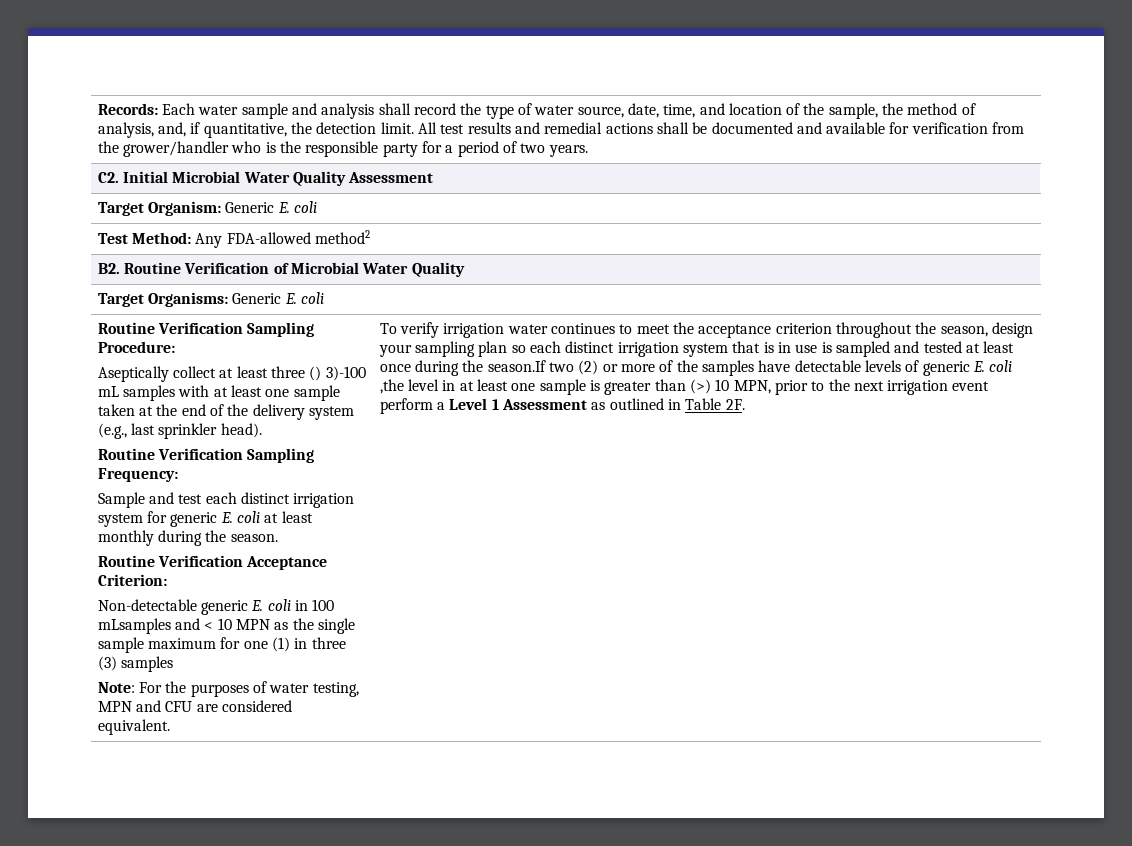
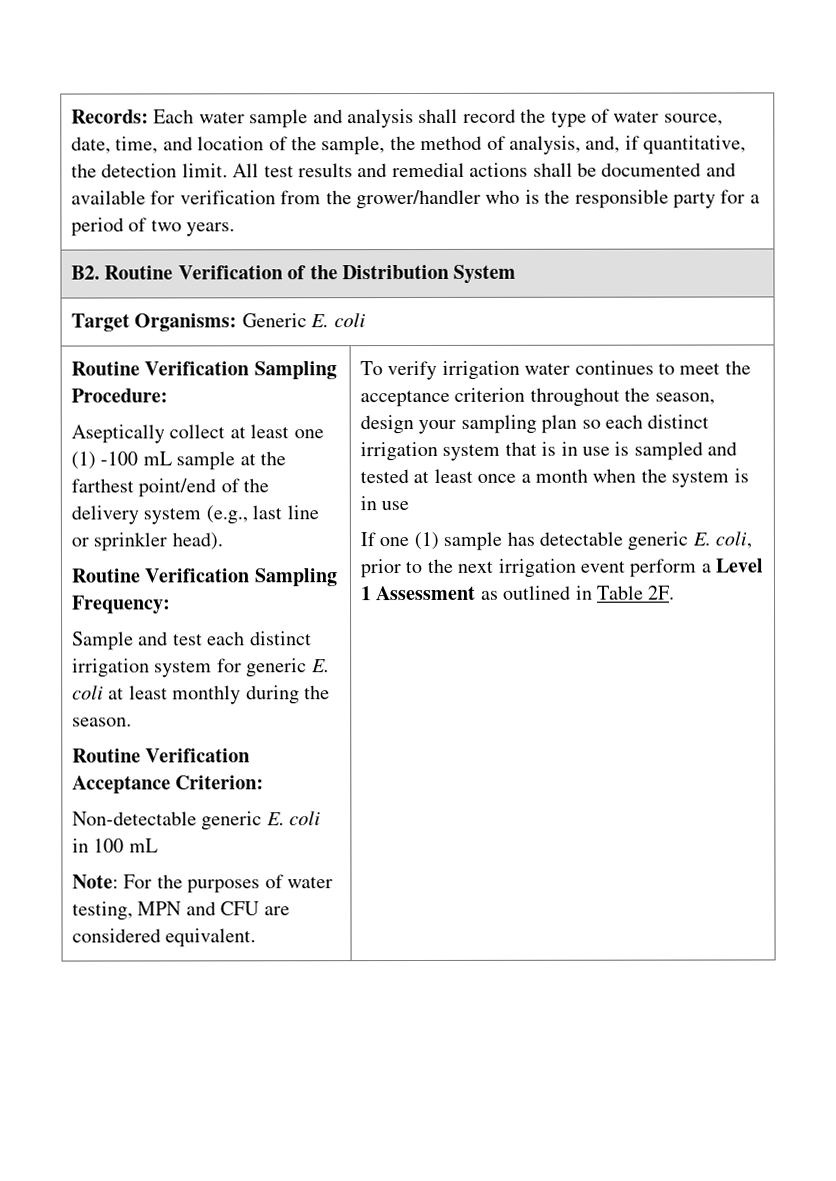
- C2. Initial Microbial Water Quality Assessment
- Target Organism: Generic E. coli
- Test Method: Any FDA-allowed method2
- B2. Routine Verification of Microbial Water Quality
+ B2. Routine Verification of the Distribution System
- Aseptically collect at least three () 3)-100 mL samples with at least one sample taken at the end of the delivery system (e.g., last sprinkler head).
+ Aseptically collect at least one (1) -100 mL sample at the farthest point/end of the delivery system (e.g., last line or sprinkler head).
- Non-detectable generic E. coli in 100 mLsamples and < 10 MPN as the single sample maximum for one (1) in three (3) samples
+ Non-detectable generic E. coli in 100 mL
- To verify irrigation water continues to meet the acceptance criterion throughout the season, design your sampling plan so each distinct irrigation system that is in use is sampled and tested at least once during the season.If two (2) or more of the samples have detectable levels of generic E. coli ,the level in at least one sample is greater than (>) 10 MPN, prior to the next irrigation event perform a Level 1 Assessment as outlined in Table 2F.
+ To verify irrigation water continues to meet the acceptance criterion throughout the season, design your sampling plan so each distinct irrigation system that is in use is sampled and tested at least once a month when the system is in use
+ If one (1) sample has detectable generic E. coli, prior to the next irrigation event perform a Level 1 Assessment as outlined in Table 2F.

